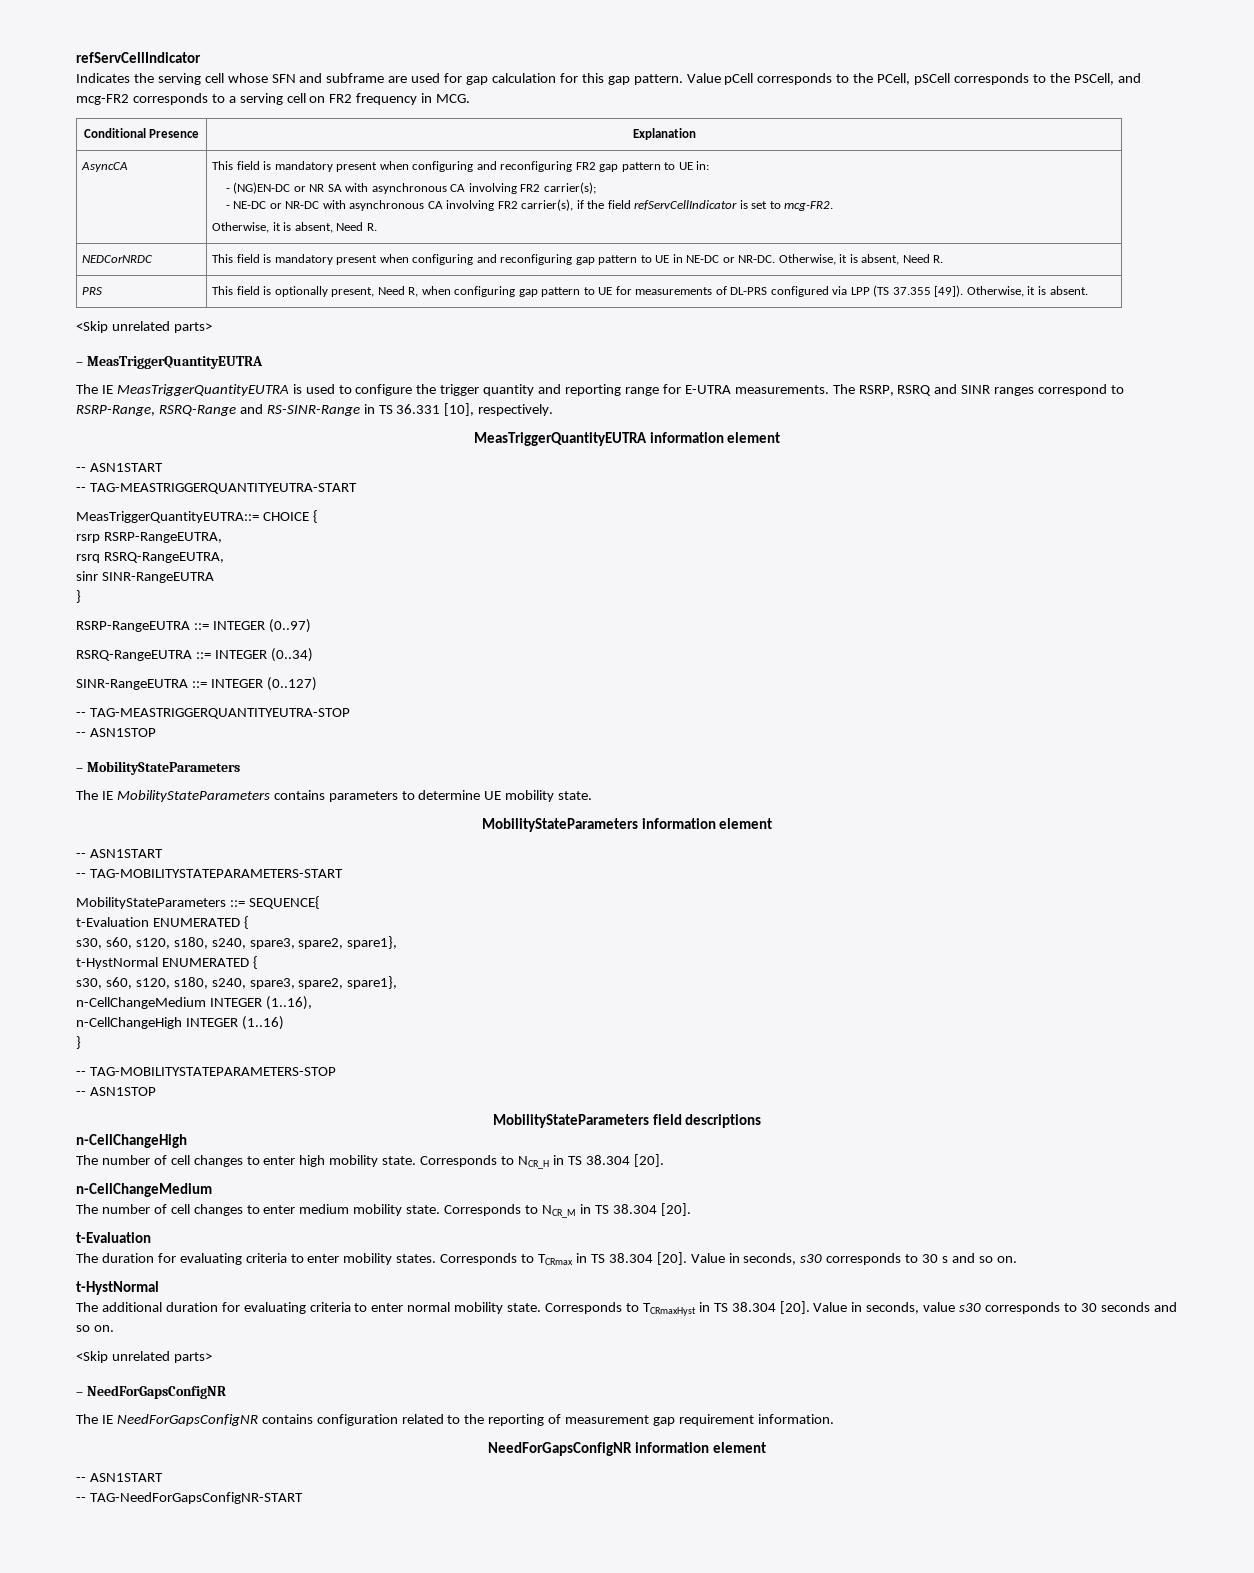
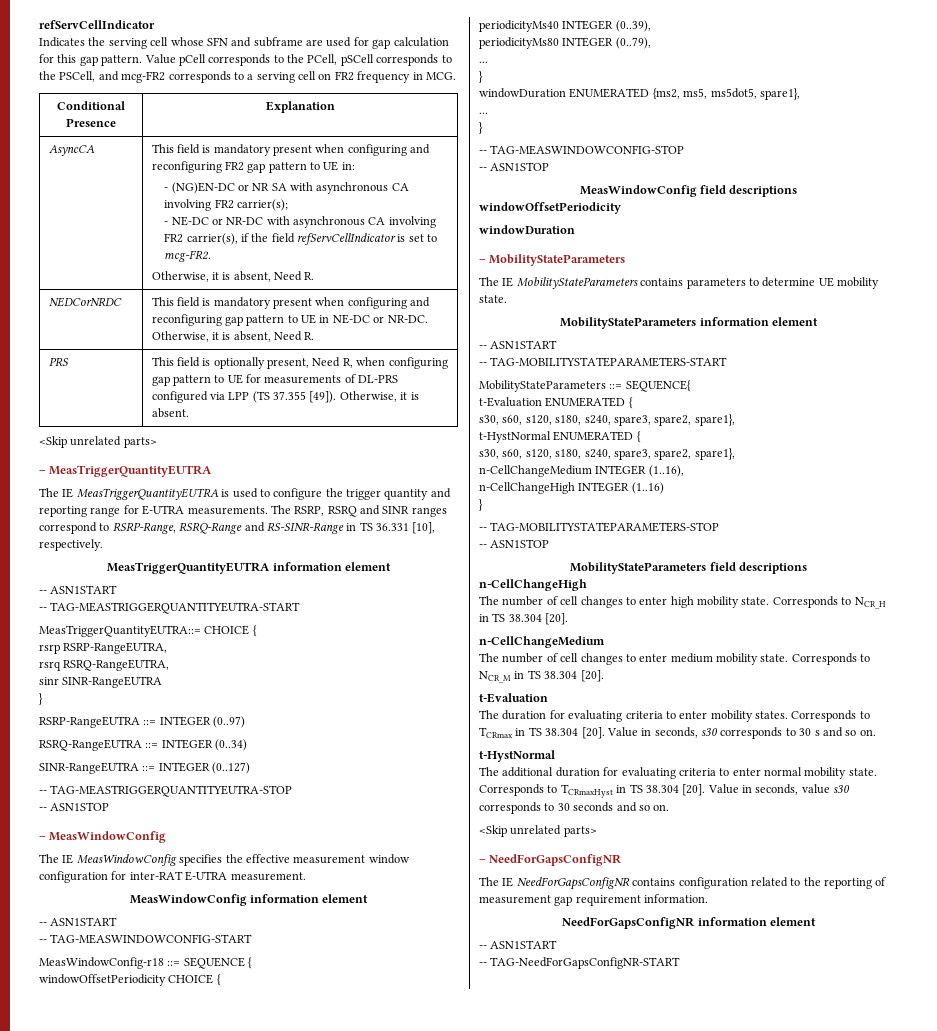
+ – MeasWindowConfig
+ The IE MeasWindowConfig specifies the effective measurement window configuration for inter-RAT E-UTRA measurement.
+ MeasWindowConfig information element
+ -- ASN1START
+ -- TAG-MEASWINDOWCONFIG-START
+ MeasWindowConfig-r18 ::= SEQUENCE {
+ windowOffsetPeriodicity CHOICE {
+ periodicityMs40 INTEGER (0..39),
+ periodicityMs80 INTEGER (0..79),
+ ...
+ }
+ windowDuration ENUMERATED {ms2, ms5, ms5dot5, spare1},
+ ...
+ }
+ -- TAG-MEASWINDOWCONFIG-STOP
+ -- ASN1STOP
+ MeasWindowConfig field descriptions
+ windowOffsetPeriodicity
+ windowDuration

